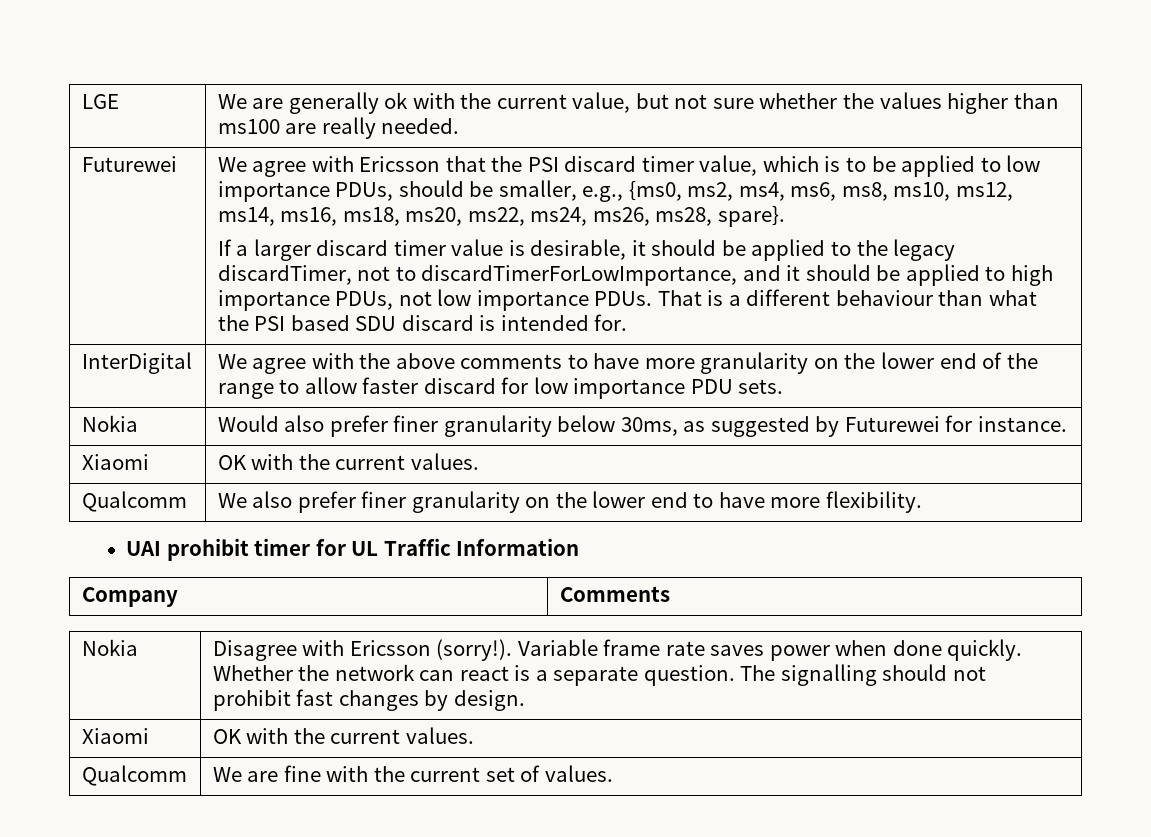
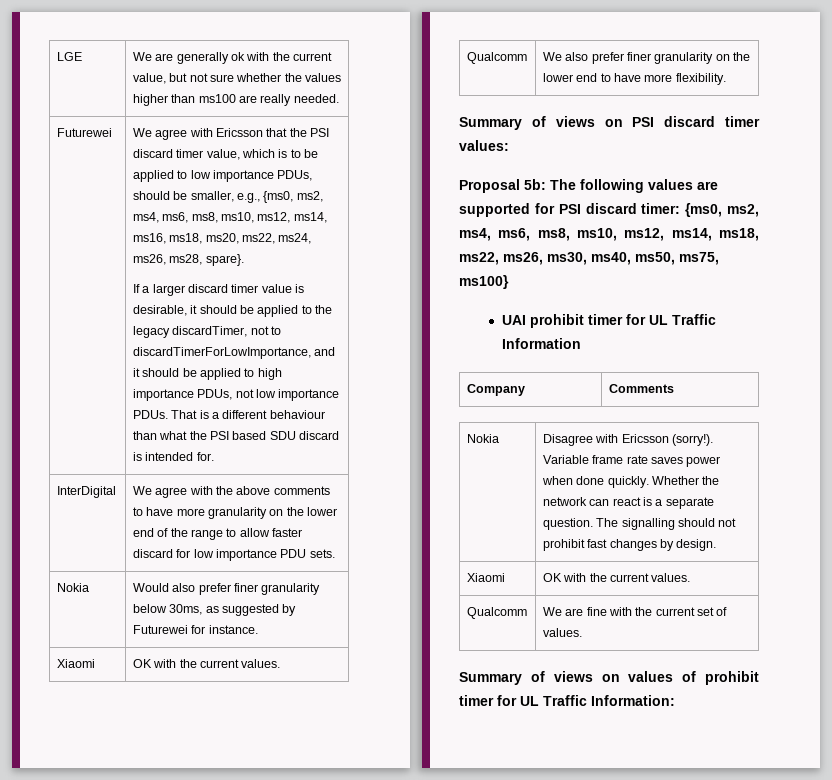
+ Summary of views on PSI discard timer values:
+ Proposal 5b: The following values are supported for PSI discard timer: {ms0, ms2, ms4, ms6, ms8, ms10, ms12, ms14, ms18, ms22, ms26, ms30, ms40, ms50, ms75, ms100}
+ Summary of views on values of prohibit timer for UL Traffic Information:

